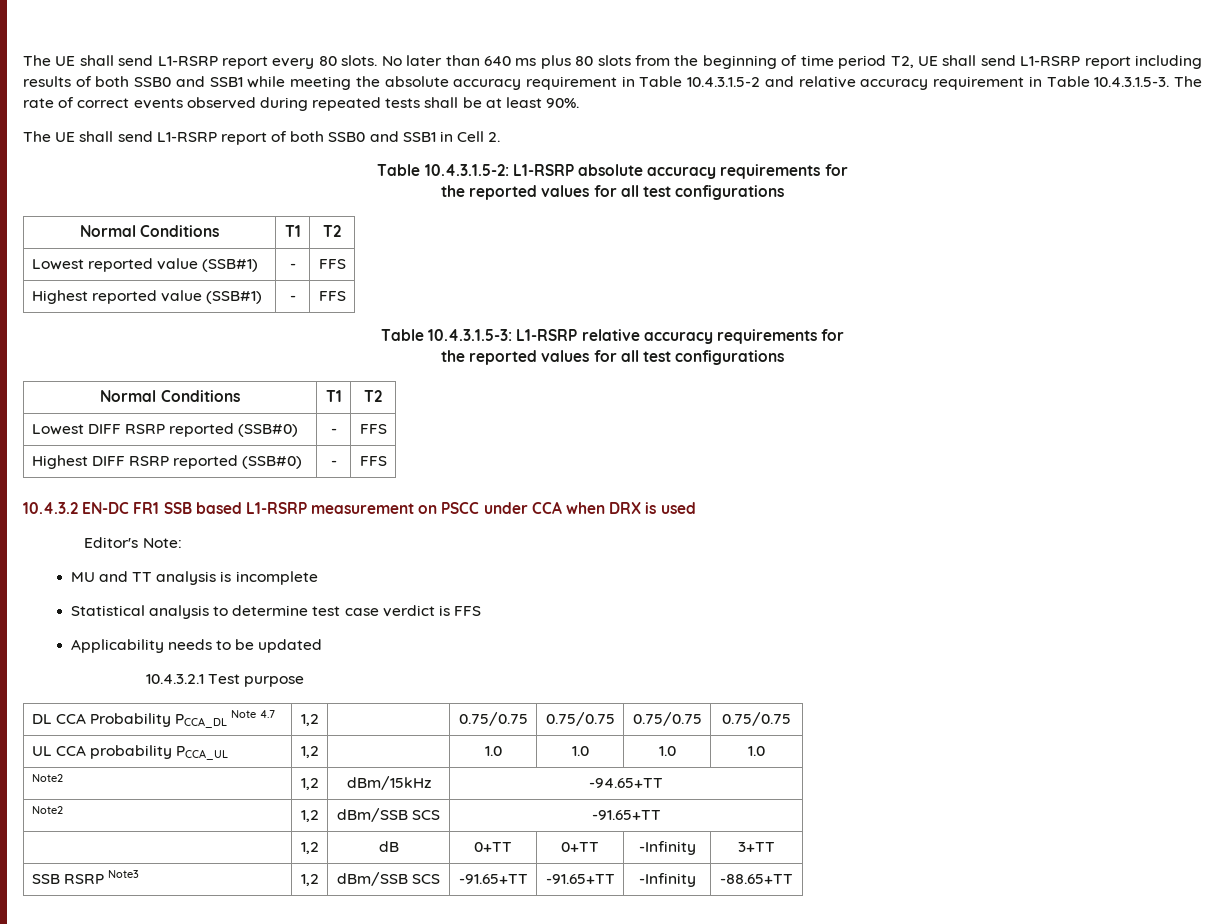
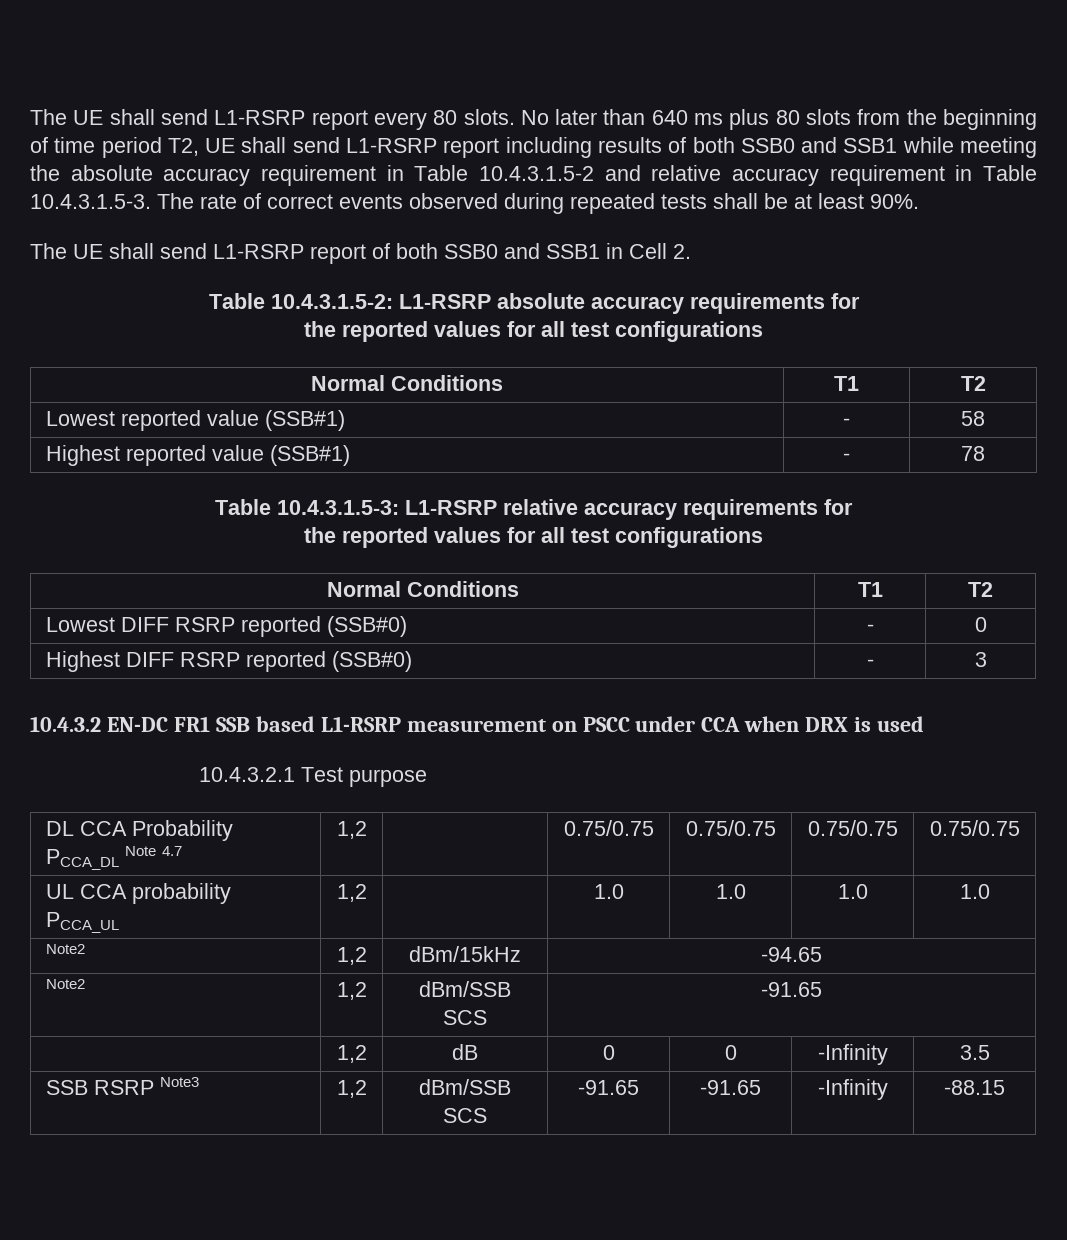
- Lowest reported value (SSB#1) | - | FFS
+ Lowest reported value (SSB#1) | - | 58
- Highest reported value (SSB#1) | - | FFS
+ Highest reported value (SSB#1) | - | 78
- Lowest DIFF RSRP reported (SSB#0) | - | FFS
+ Lowest DIFF RSRP reported (SSB#0) | - | 0
- Highest DIFF RSRP reported (SSB#0) | - | FFS
+ Highest DIFF RSRP reported (SSB#0) | - | 3
- Editor's Note:
- MU and TT analysis is incomplete
- Statistical analysis to determine test case verdict is FFS
- Applicability needs to be updated
- Note2 | 1,2 | dBm/15kHz | -94.65+TT
+ Note2 | 1,2 | dBm/15kHz | -94.65
- Note2 | 1,2 | dBm/SSB SCS | -91.65+TT
+ Note2 | 1,2 | dBm/SSB SCS | -91.65
- | 1,2 | dB | 0+TT | 0+TT | -Infinity | 3+TT
+ | 1,2 | dB | 0 | 0 | -Infinity | 3.5
- SSB RSRP Note3 | 1,2 | dBm/SSB SCS | -91.65+TT | -91.65+TT | -Infinity | -88.65+TT
+ SSB RSRP Note3 | 1,2 | dBm/SSB SCS | -91.65 | -91.65 | -Infinity | -88.15

